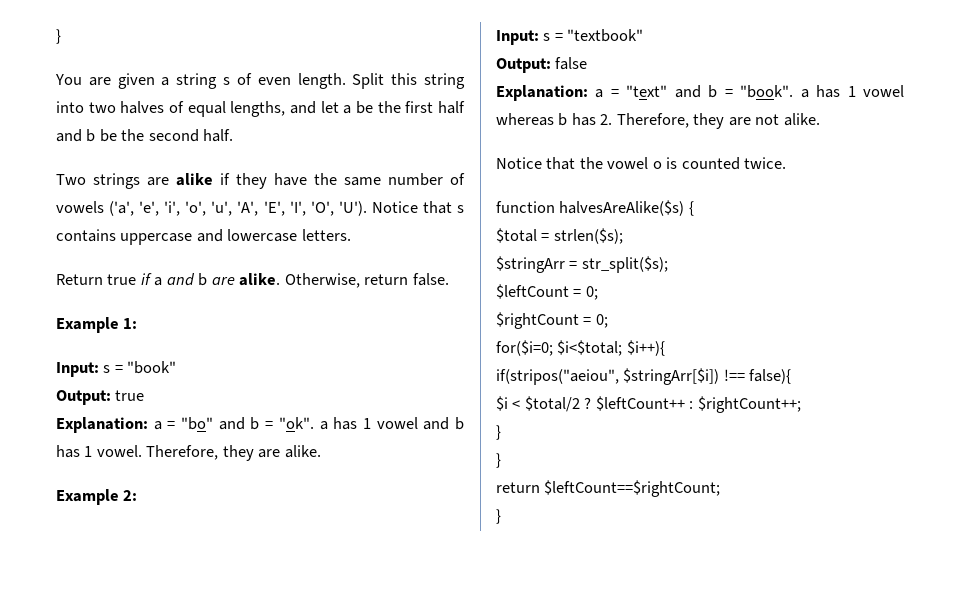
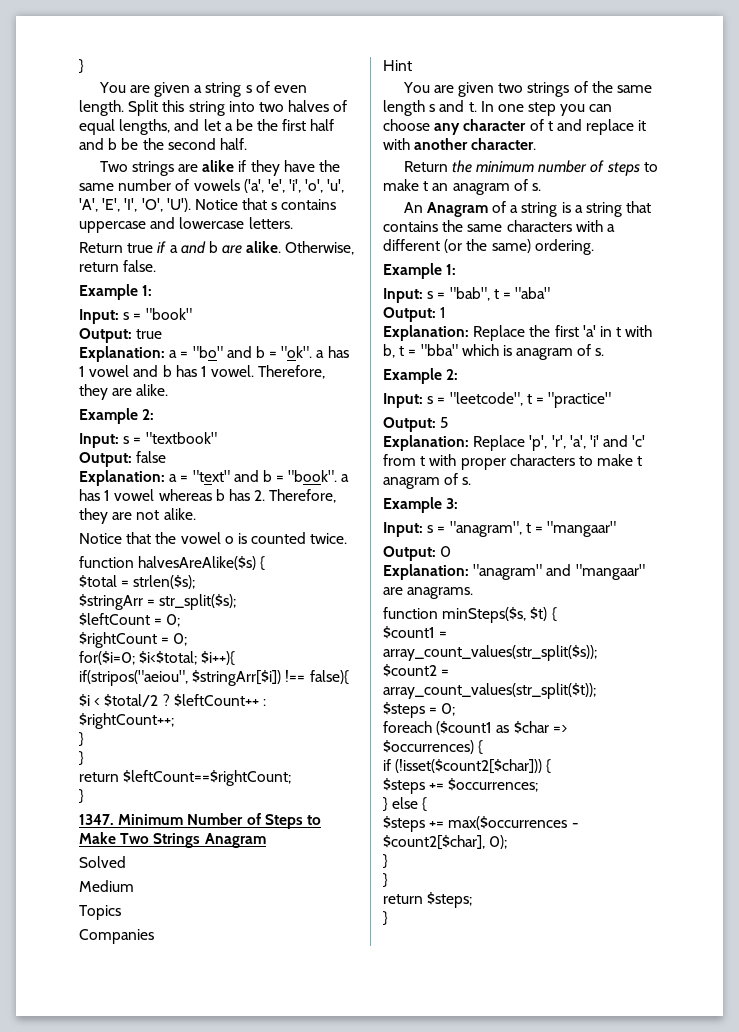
+ 1347. Minimum Number of Steps to Make Two Strings Anagram
+ Solved
+ Medium
+ Topics
+ Companies
+ Hint
+ You are given two strings of the same length s and t. In one step you can choose any character of t and replace it with another character.
+ Return the minimum number of steps to make t an anagram of s.
+ An Anagram of a string is a string that contains the same characters with a different (or the same) ordering.
+ Example 1:
+ Input: s = "bab", t = "aba"
+ Output: 1
+ Explanation: Replace the first 'a' in t with b, t = "bba" which is anagram of s.
+ Example 2:
+ Input: s = "leetcode", t = "practice"
+ Output: 5
+ Explanation: Replace 'p', 'r', 'a', 'i' and 'c' from t with proper characters to make t anagram of s.
+ Example 3:
+ Input: s = "anagram", t = "mangaar"
+ Output: 0
+ Explanation: "anagram" and "mangaar" are anagrams.
+ function minSteps($s, $t) {
+ $count1 = array_count_values(str_split($s));
+ $count2 = array_count_values(str_split($t));
+ $steps = 0;
+ foreach ($count1 as $char => $occurrences) {
+ if (!isset($count2[$char])) {
+ $steps += $occurrences;
+ } else {
+ $steps += max($occurrences - $count2[$char], 0);
+ }
+ }
+ return $steps;
+ }

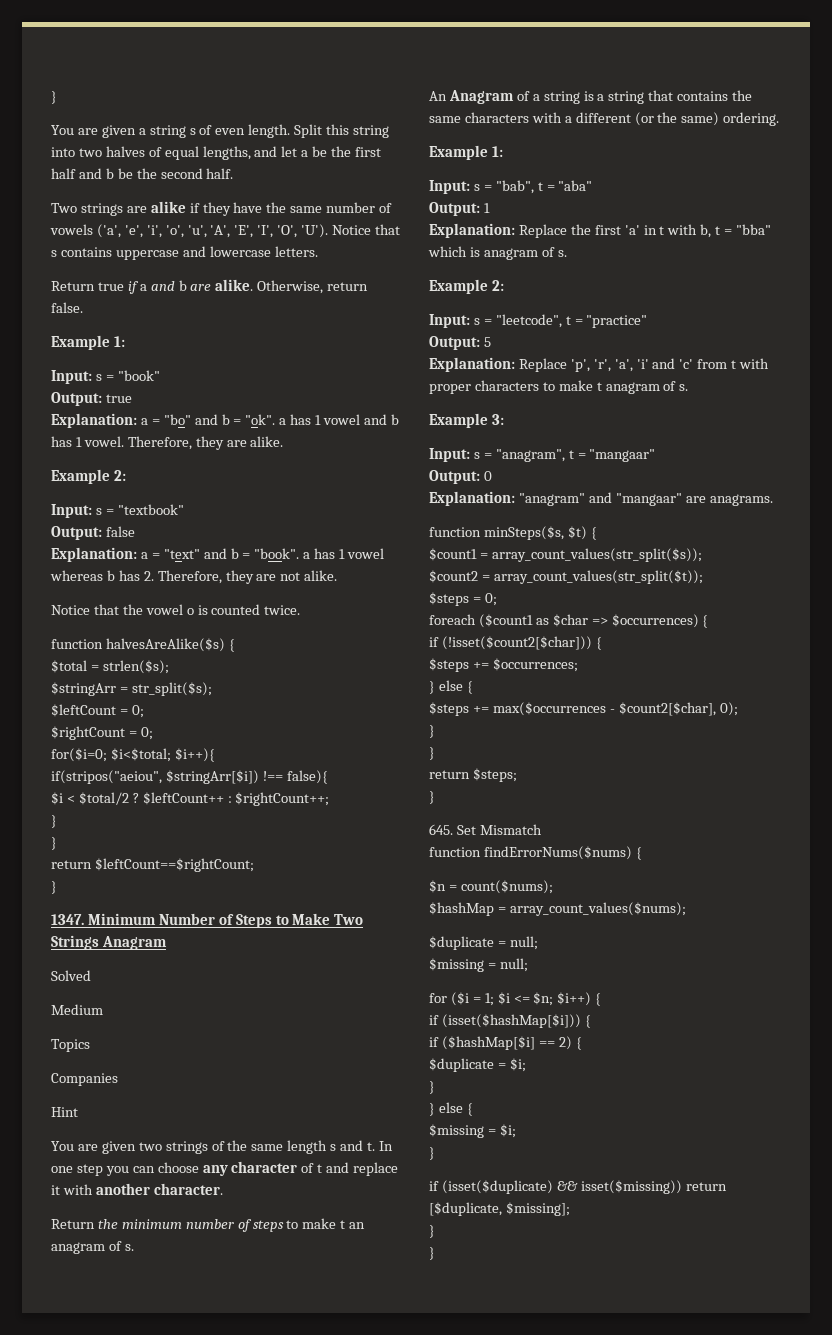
+ 645. Set Mismatch
+ function findErrorNums($nums) {
+ $n = count($nums);
+ $hashMap = array_count_values($nums);
+ $duplicate = null;
+ $missing = null;
+ for ($i = 1; $i <= $n; $i++) {
+ if (isset($hashMap[$i])) {
+ if ($hashMap[$i] == 2) {
+ $duplicate = $i;
+ }
+ } else {
+ $missing = $i;
+ }
+ if (isset($duplicate) && isset($missing)) return [$duplicate, $missing];
+ }
+ }

